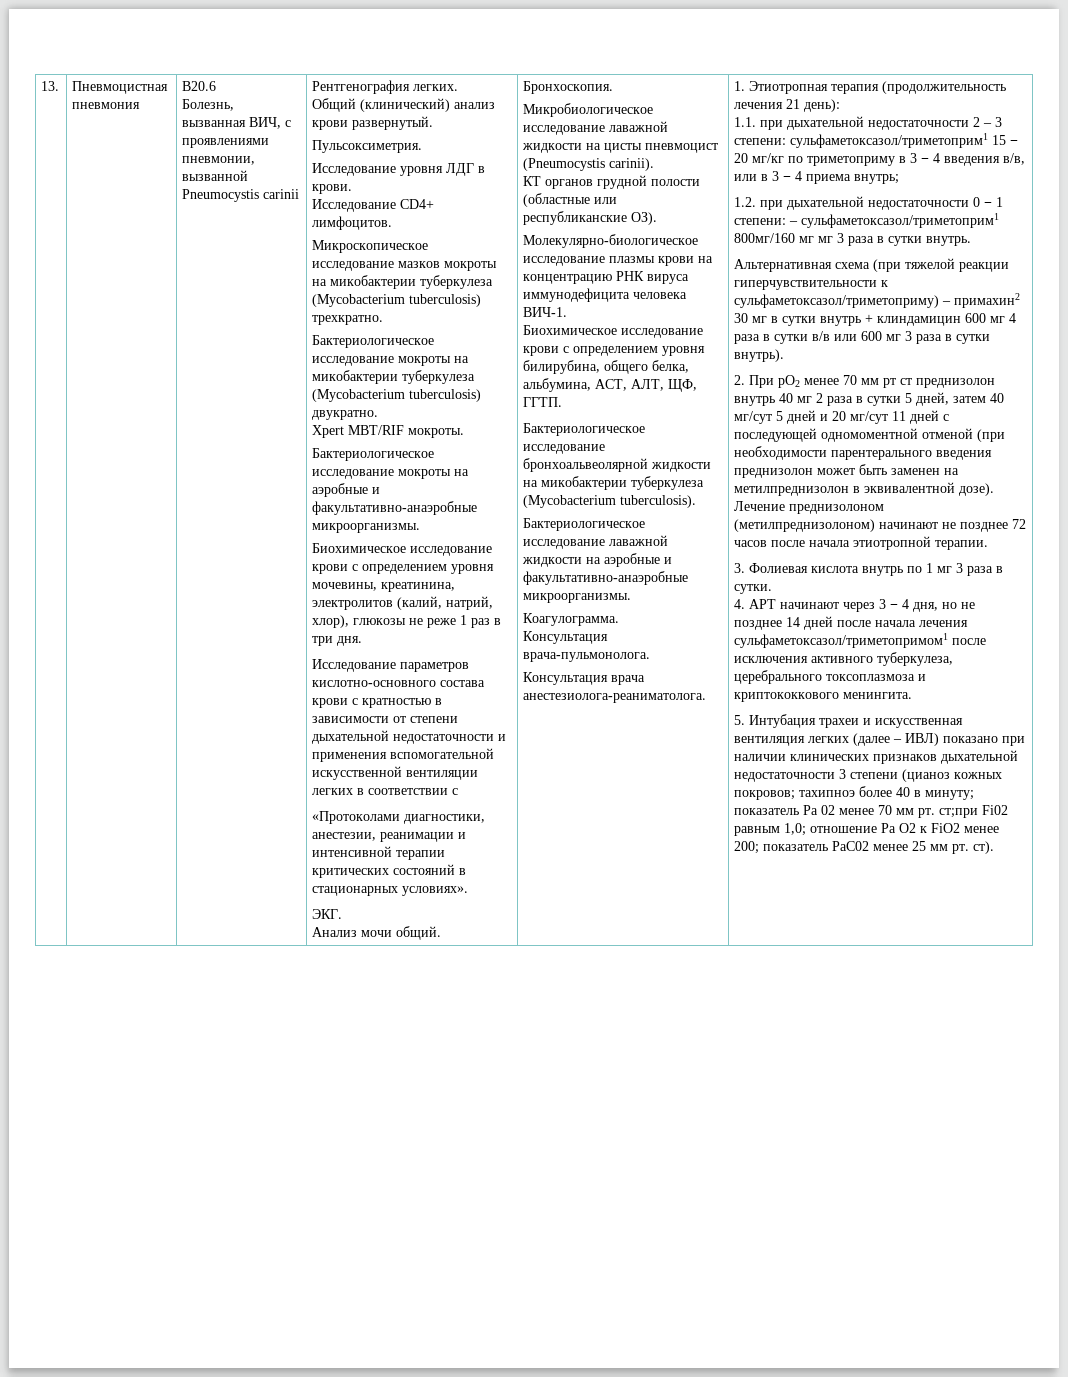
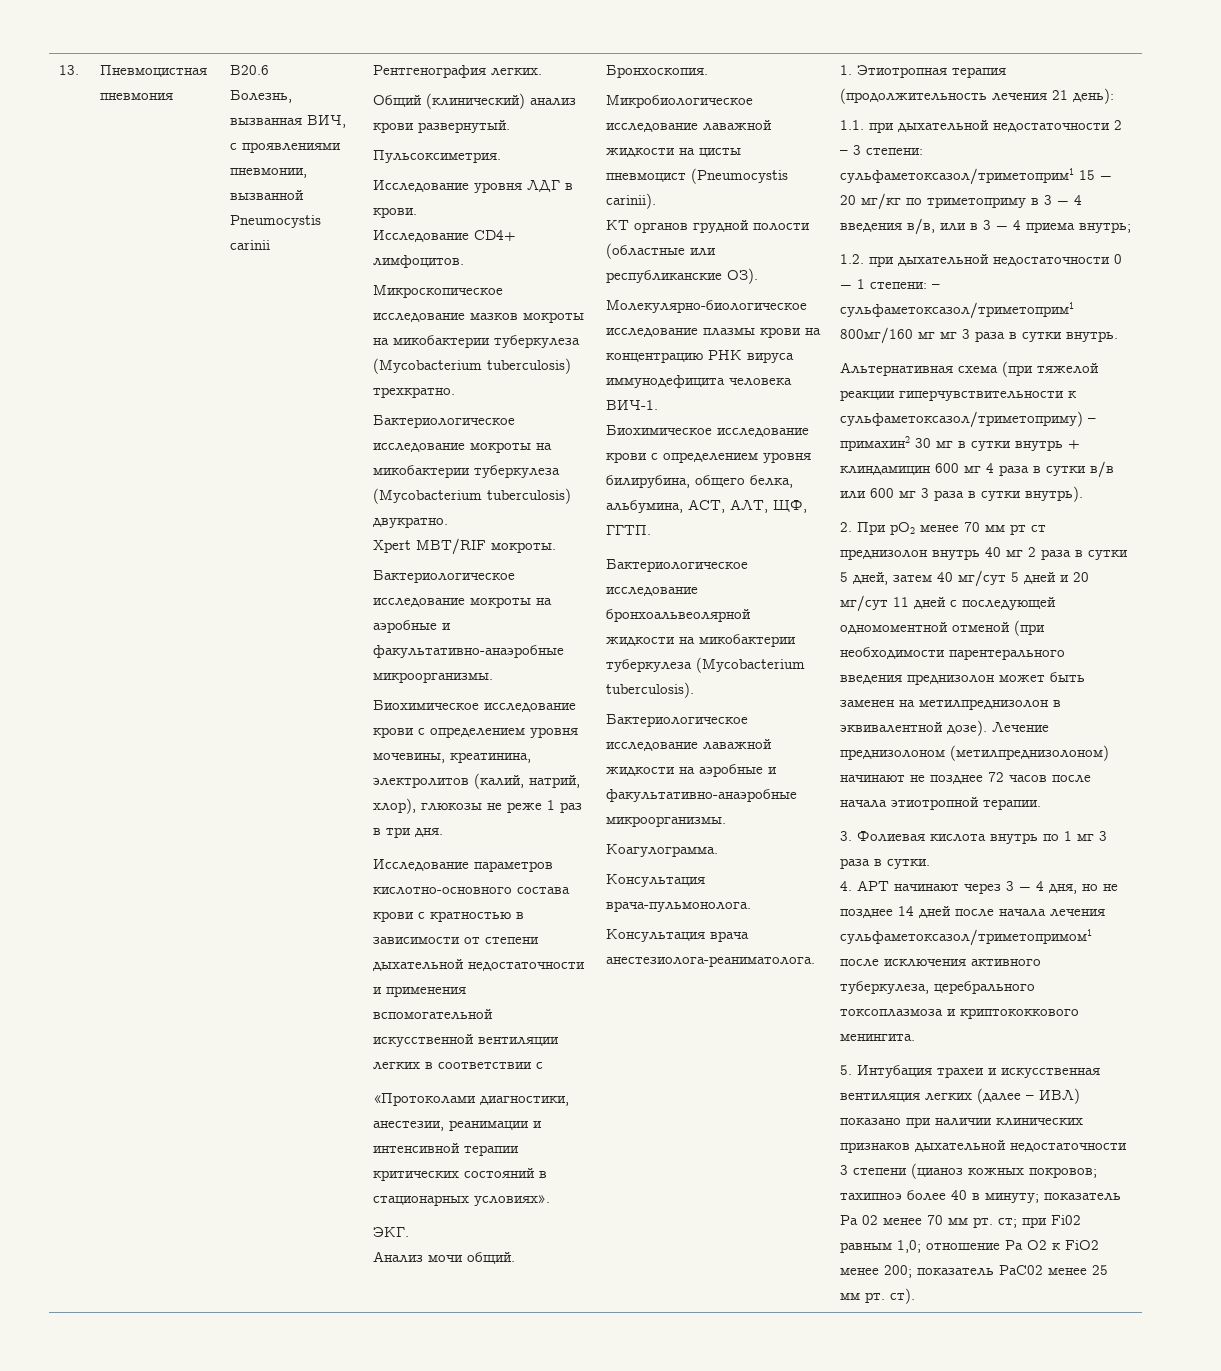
- 5. Интубация трахеи и искусственная вентиляция легких (далее – ИВЛ) показано при наличии клинических признаков дыхательной недостаточности 3 степени (цианоз кожных покровов; тахипноэ более 40 в минуту; показатель Ра 02 менее 70 мм рт. ст;при Fi02 равным 1,0; отношение Ра O2 к FiO2 менее 200; показатель PаС02 менее 25 мм рт. ст).
+ 5. Интубация трахеи и искусственная вентиляция легких (далее – ИВЛ) показано при наличии клинических признаков дыхательной недостаточности 3 степени (цианоз кожных покровов; тахипноэ более 40 в минуту; показатель Ра 02 менее 70 мм рт. ст; при Fi02 равным 1,0; отношение Ра O2 к FiO2 менее 200; показатель PаС02 менее 25 мм рт. ст).

